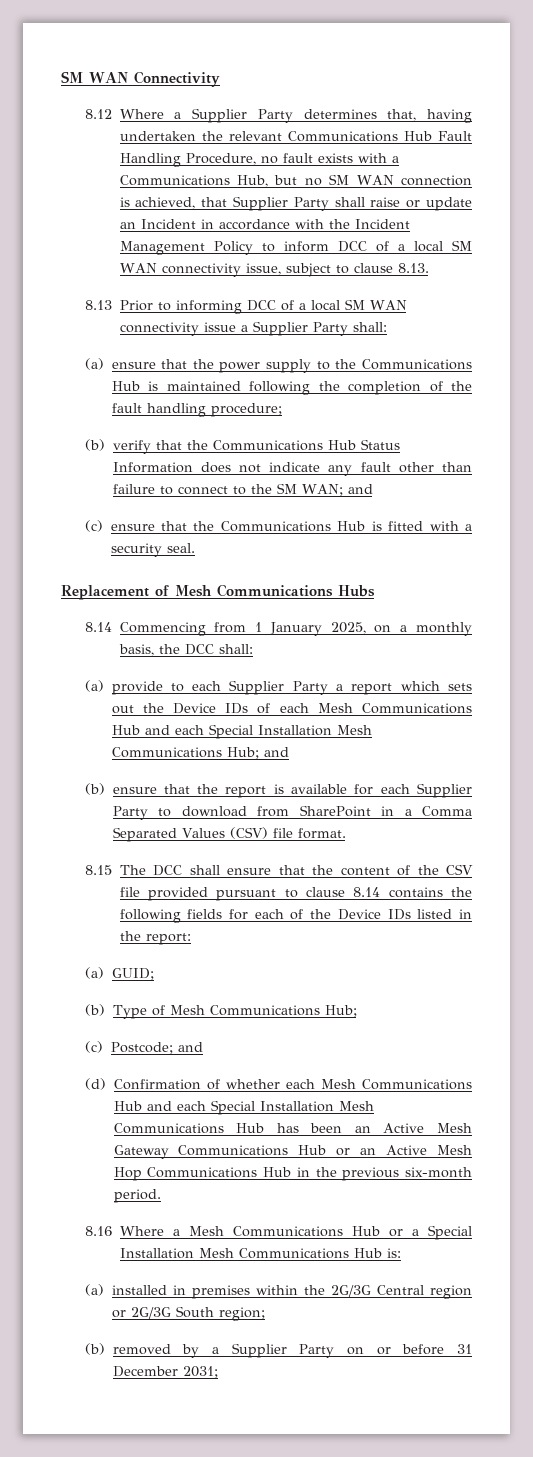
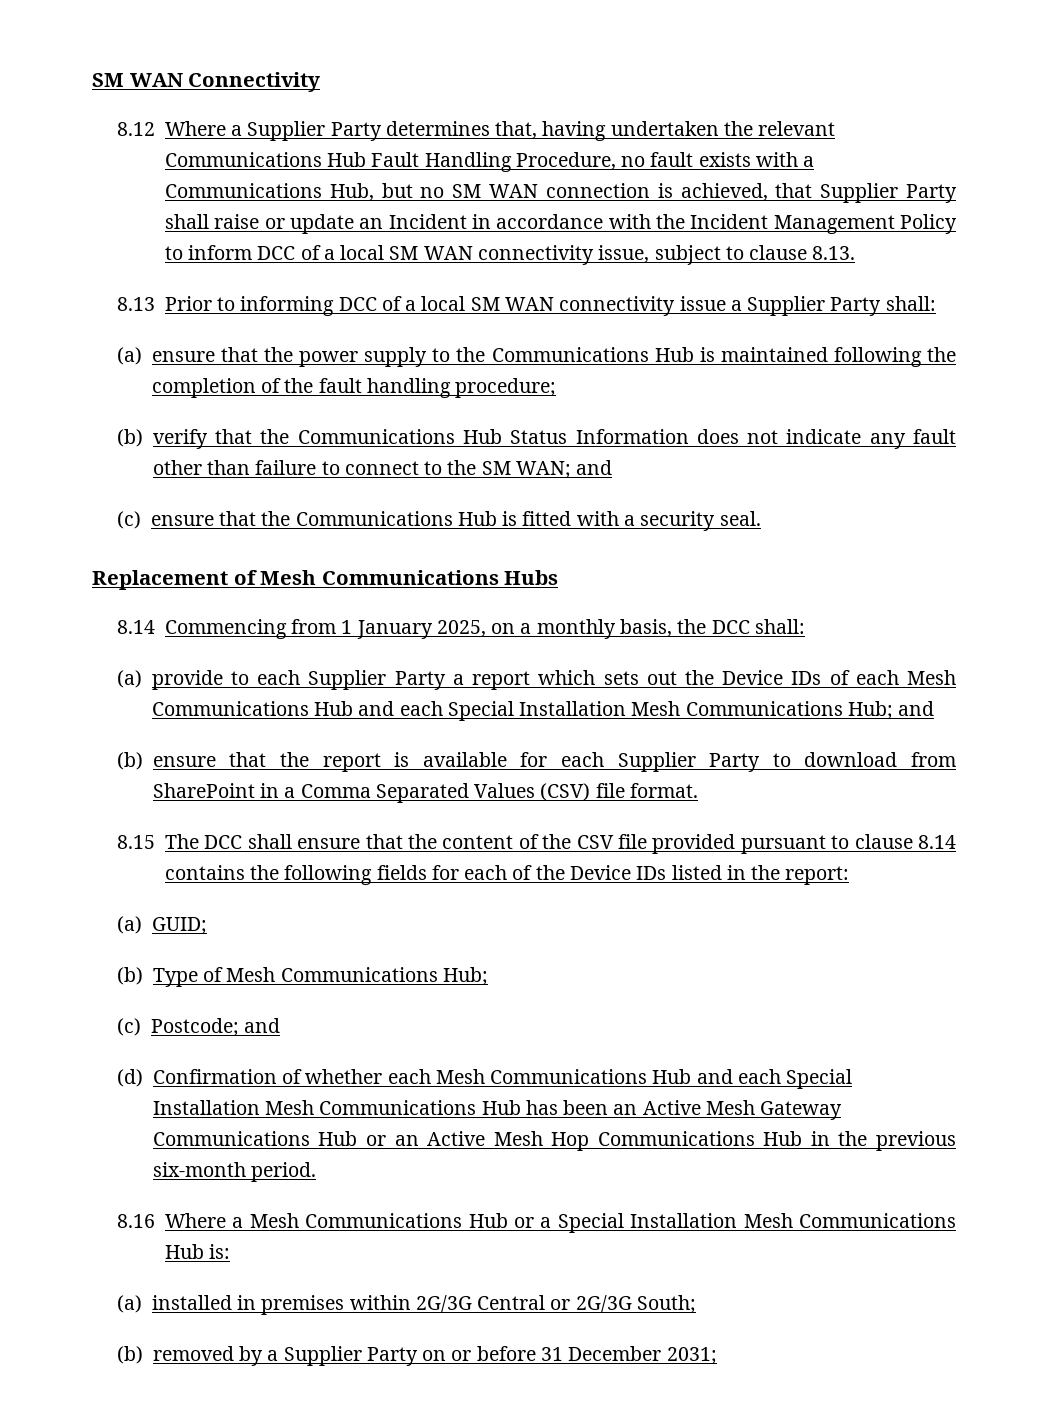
- (a) installed in premises within the 2G/3G Central region or 2G/3G South region;
+ (a) installed in premises within 2G/3G Central or 2G/3G South;

